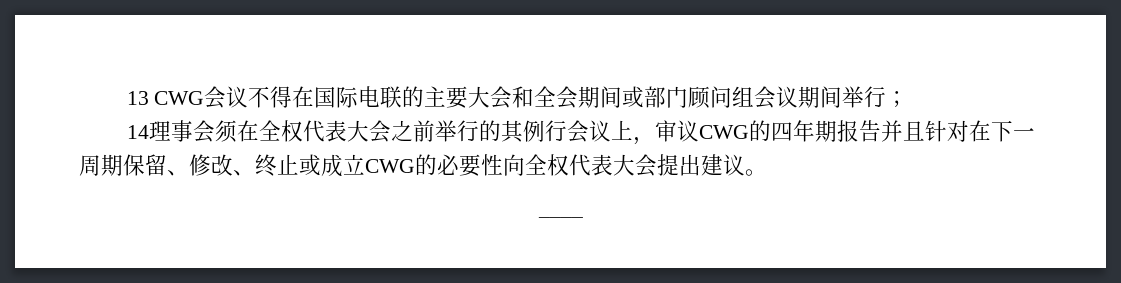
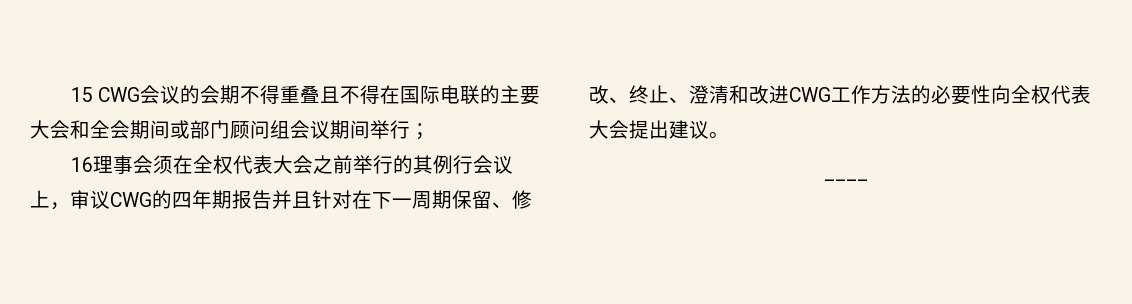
- 13 CWG会议不得在国际电联的主要大会和全会期间或部门顾问组会议期间举行；
+ 15 CWG会议的会期不得重叠且不得在国际电联的主要大会和全会期间或部门顾问组会议期间举行；
- 14理事会须在全权代表大会之前举行的其例行会议上，审议CWG的四年期报告并且针对在下一周期保留、修改、终止或成立CWG的必要性向全权代表大会提出建议。
+ 16理事会须在全权代表大会之前举行的其例行会议上，审议CWG的四年期报告并且针对在下一周期保留、修改、终止、澄清和改进CWG工作方法的必要性向全权代表大会提出建议。

